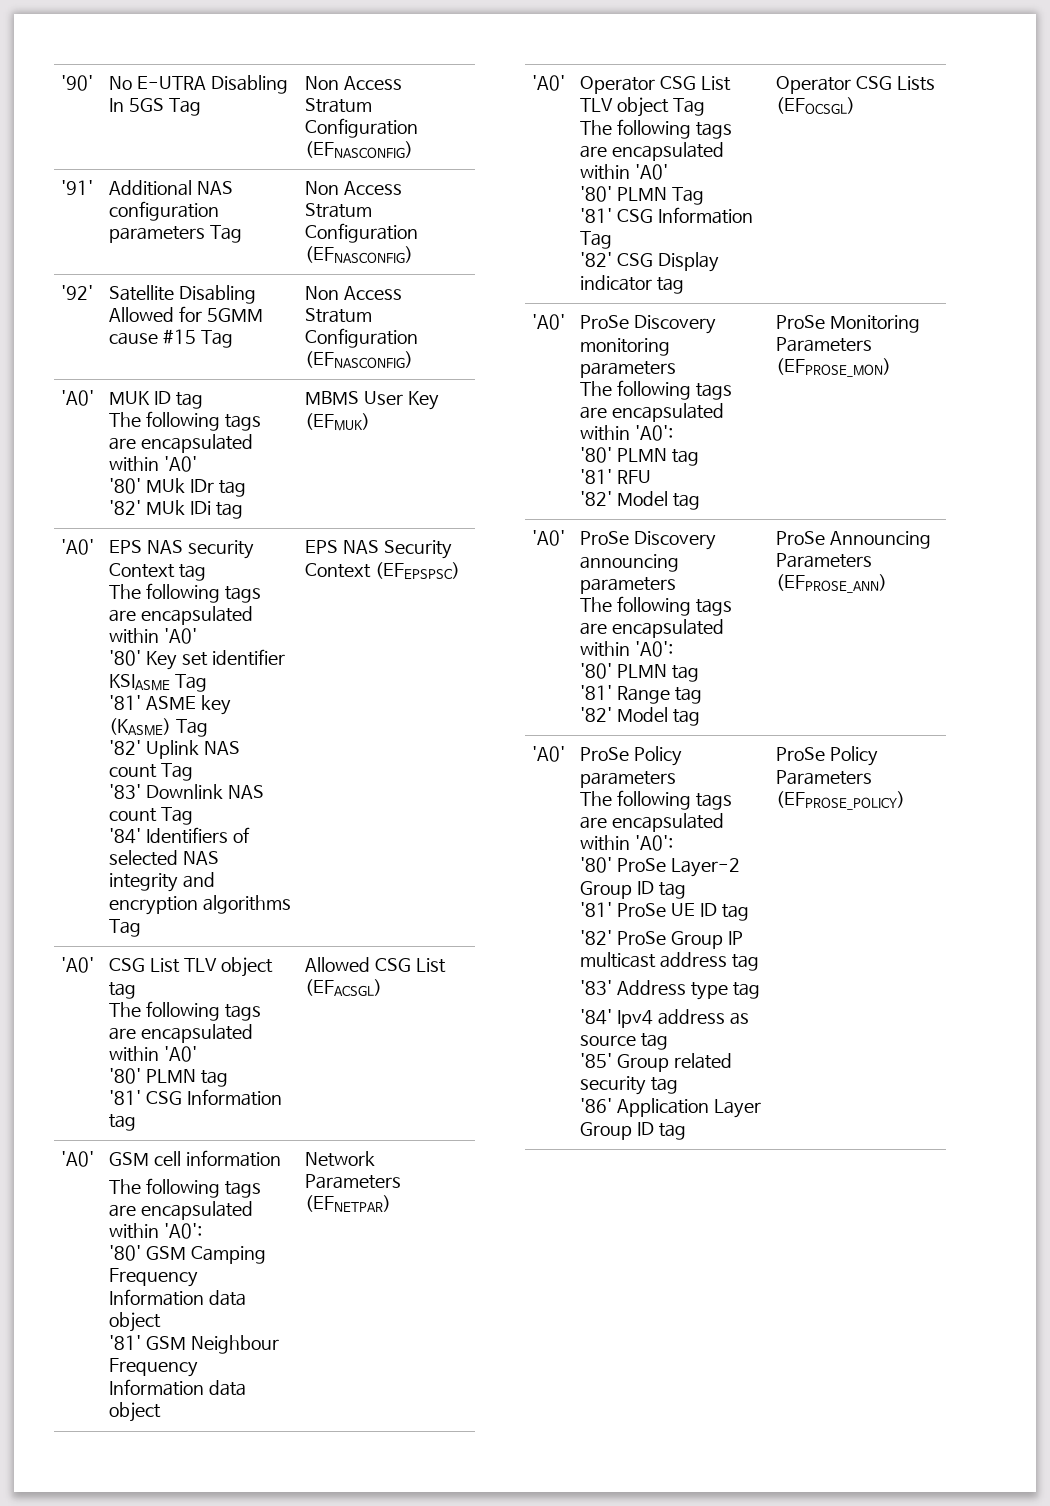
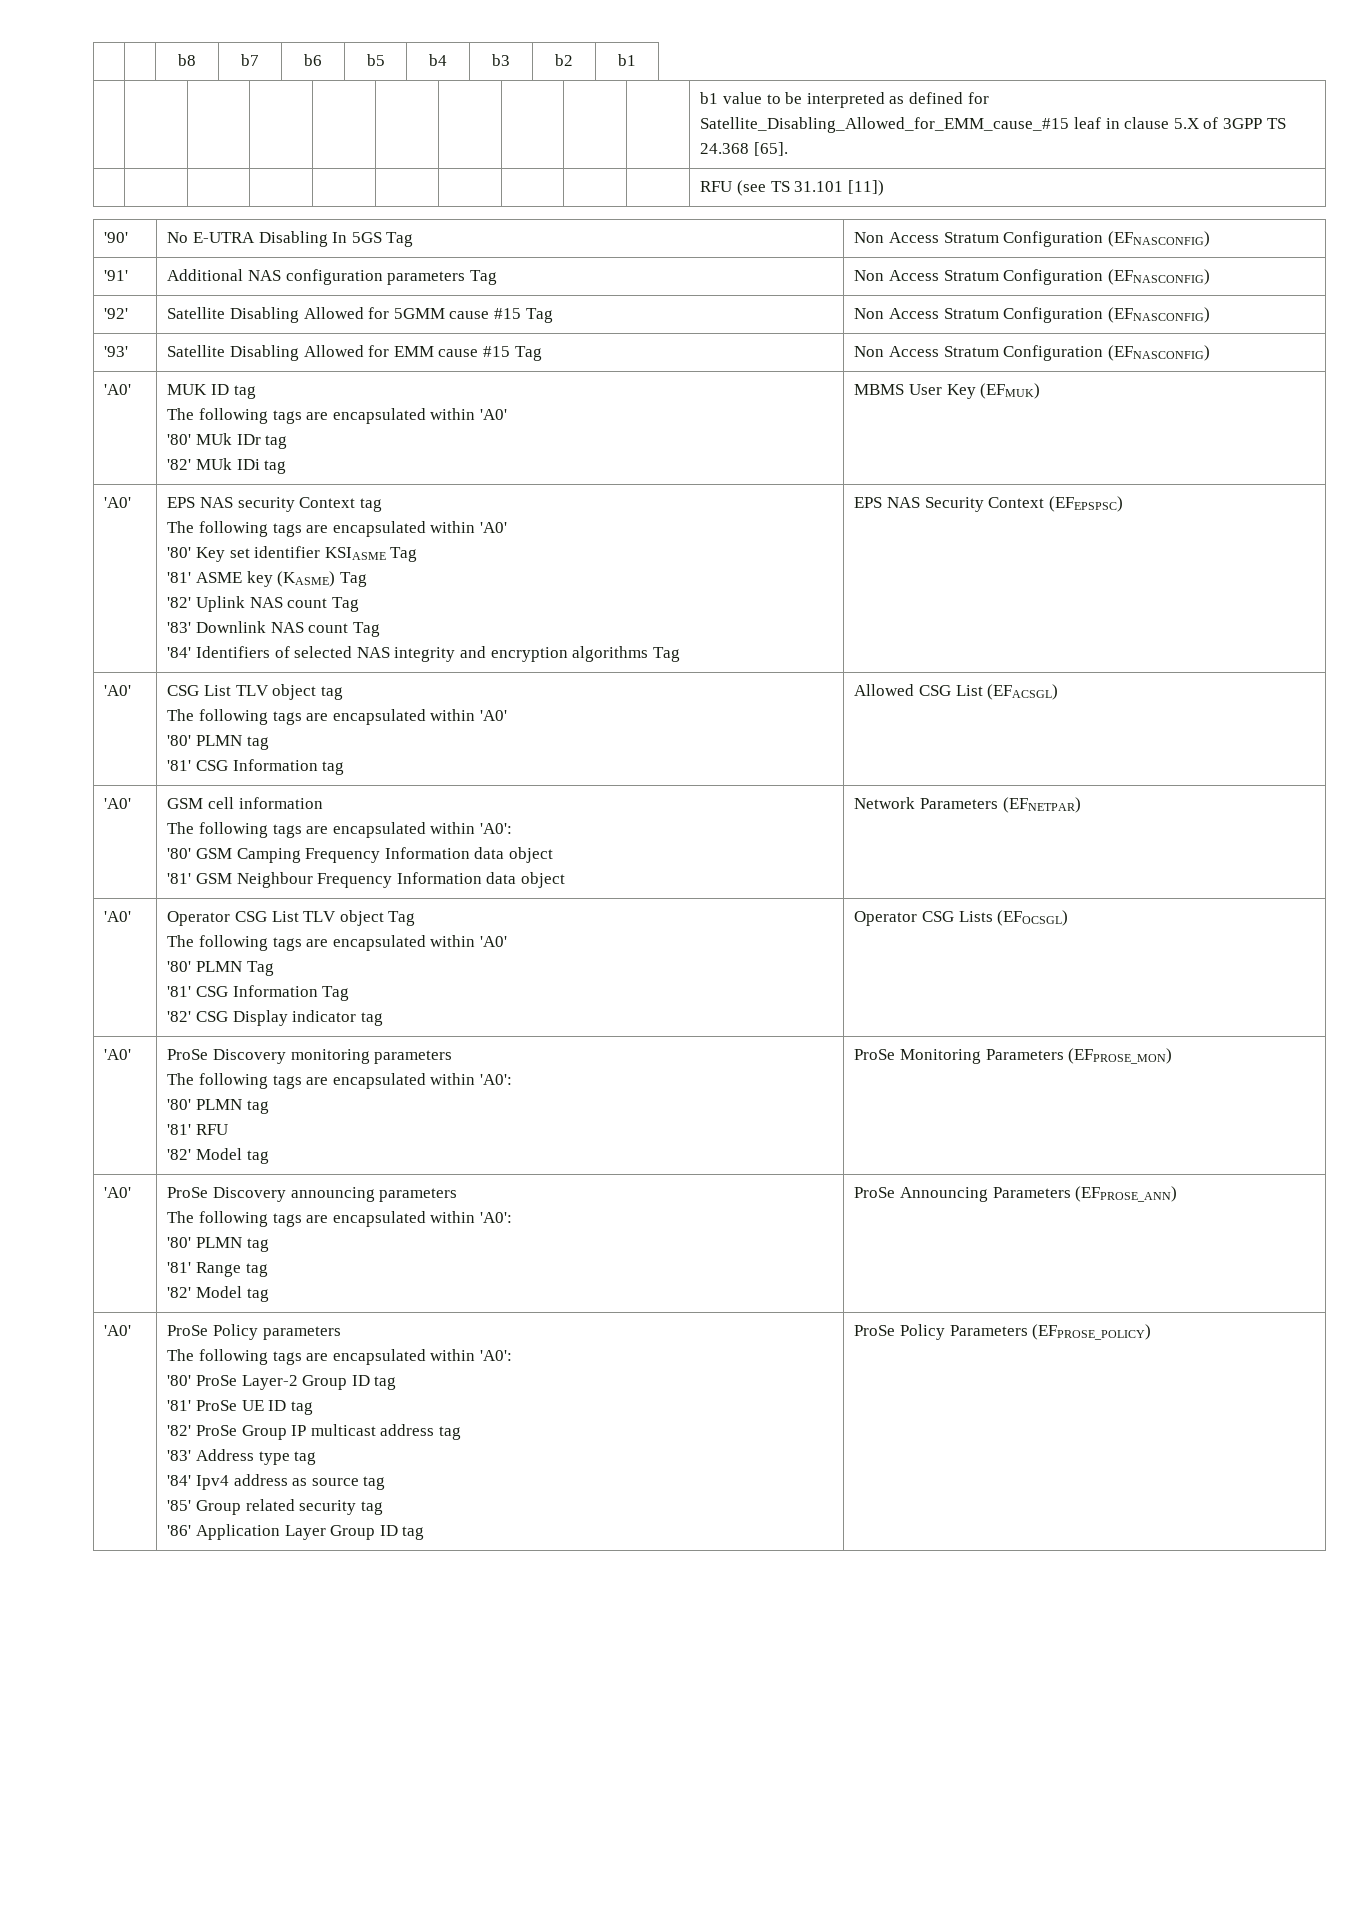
+ | | b8 | b7 | b6 | b5 | b4 | b3 | b2 | b1
+ | | | | | | | | | | b1 value to be interpreted as defined for Satellite_Disabling_Allowed_for_EMM_cause_#15 leaf in clause 5.X of 3GPP TS 24.368 [65].
+ | | | | | | | | | | RFU (see TS 31.101 [11])
+ '93' | Satellite Disabling Allowed for EMM cause #15 Tag | Non Access Stratum Configuration (EFNASCONFIG)

